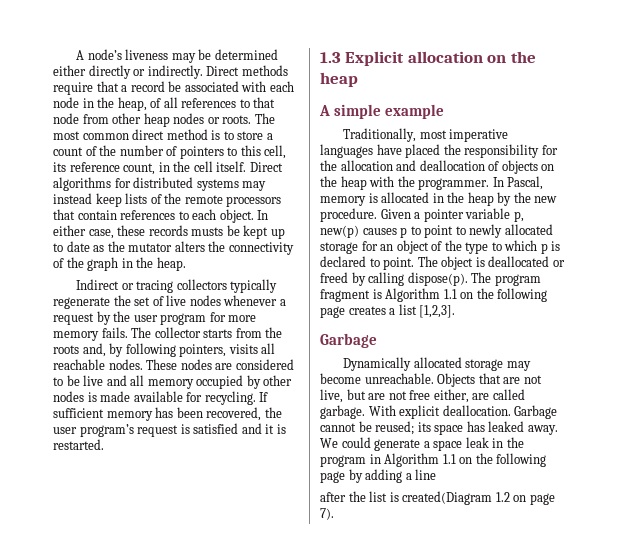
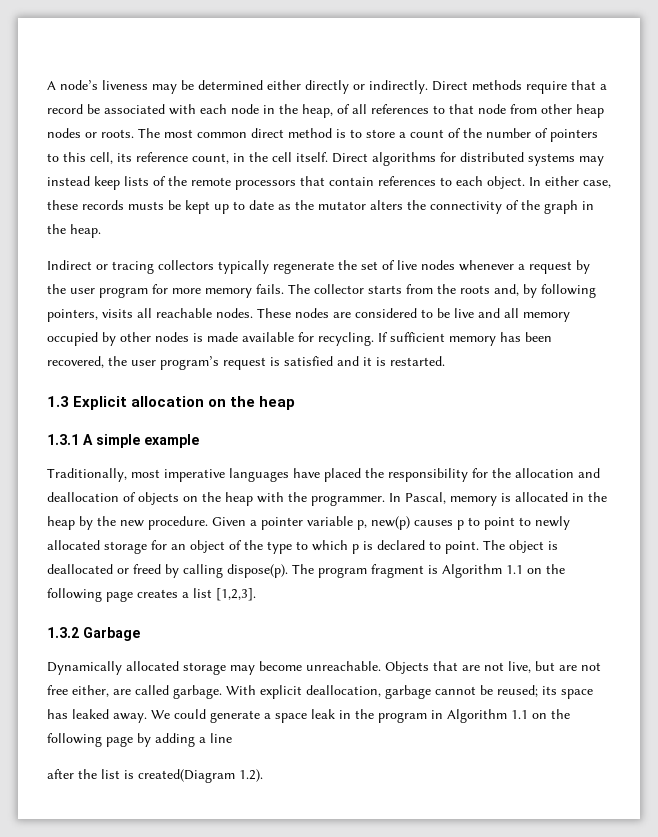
- A simple example
+ 1.3.1 A simple example
  The program fragment is Algorithm 1.1 on the following page creates a list [1,2,3].
- Garbage
+ 1.3.2 Garbage
- With explicit deallocation. Garbage cannot be reused; its space has leaked away.
+ With explicit deallocation, garbage cannot be reused; its space has leaked away.
- after the list is created(Diagram 1.2 on page 7).
+ after the list is created(Diagram 1.2).

